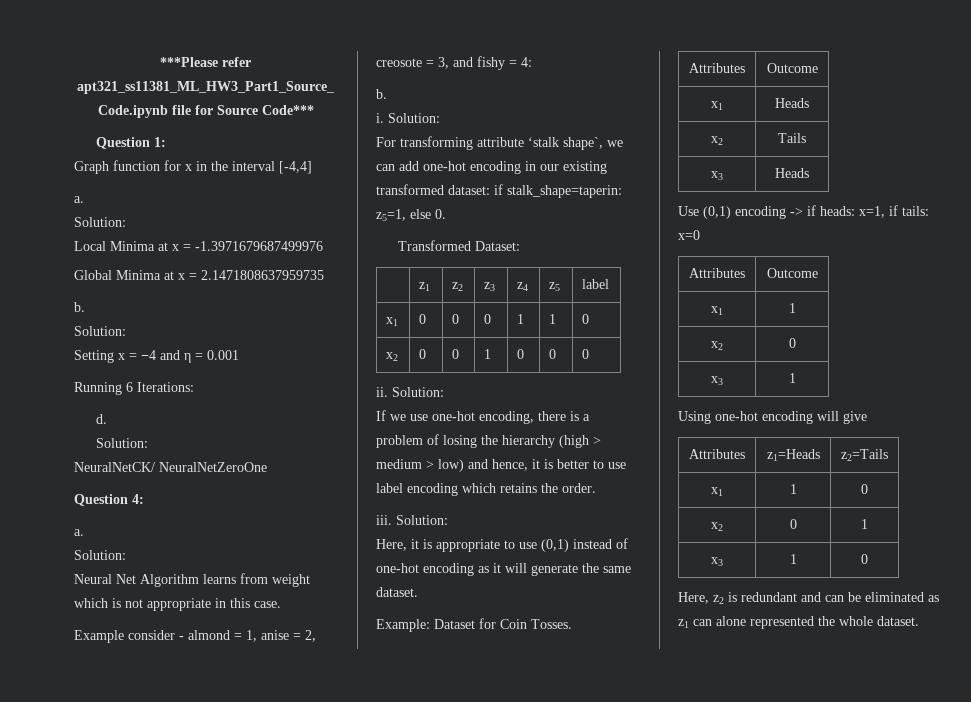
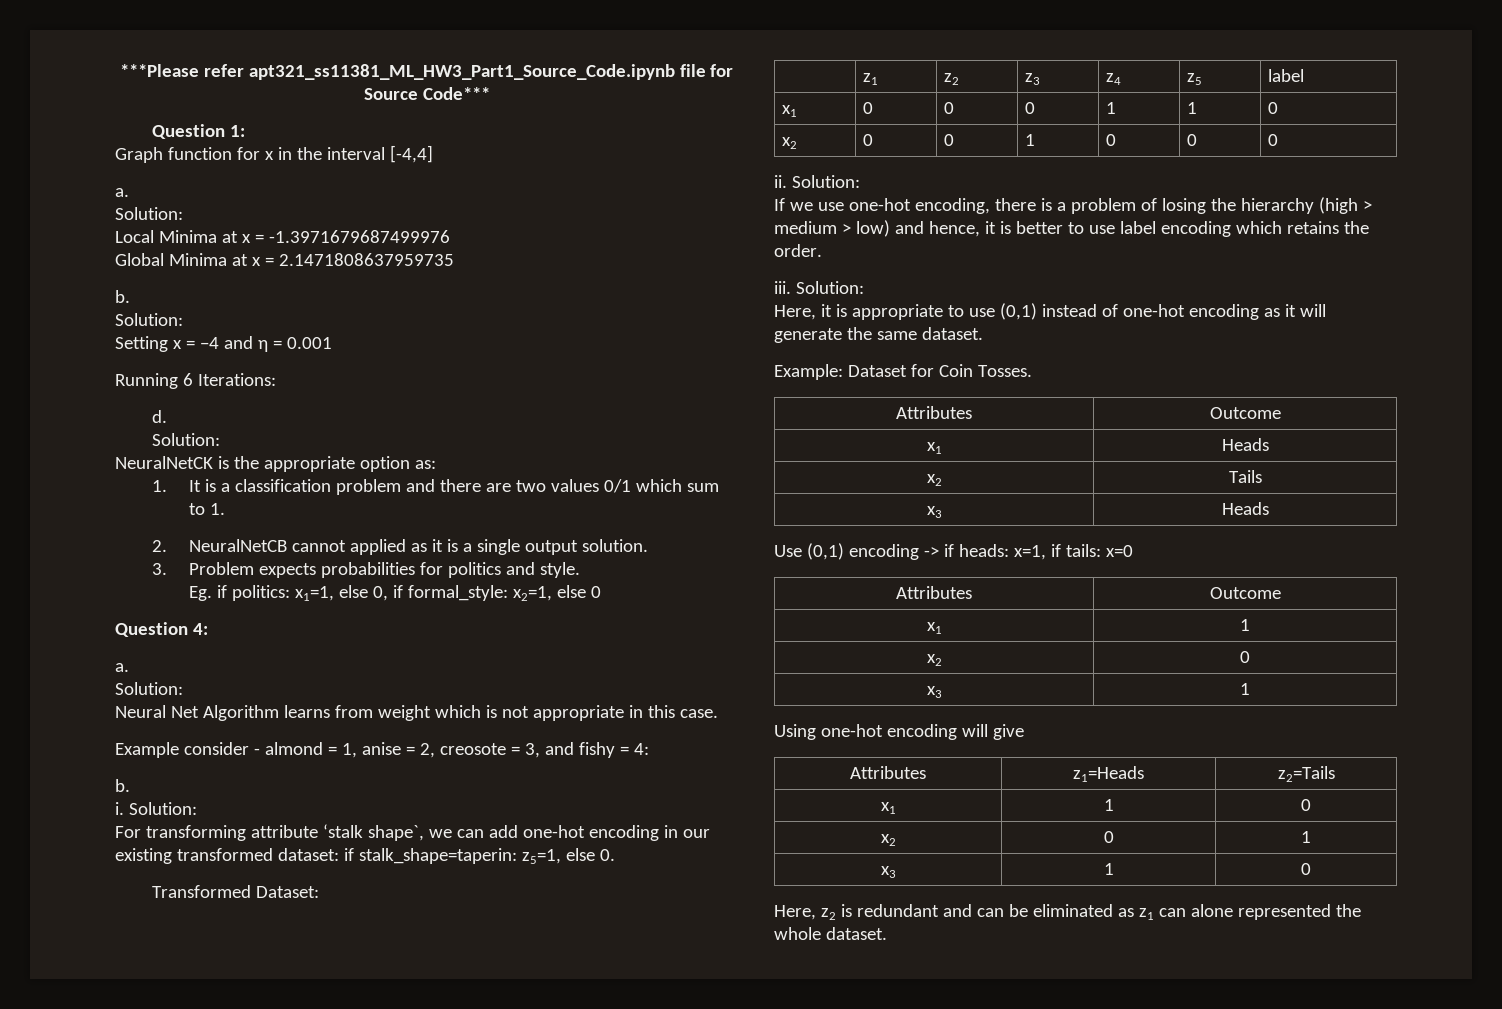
- NeuralNetCK/ NeuralNetZeroOne
+ NeuralNetCK is the appropriate option as:
+ 1. It is a classification problem and there are two values 0/1 which sum to 1.
+ 2. NeuralNetCB cannot applied as it is a single output solution.
+ 3. Problem expects probabilities for politics and style.
+ Eg. if politics: x1=1, else 0, if formal_style: x2=1, else 0

